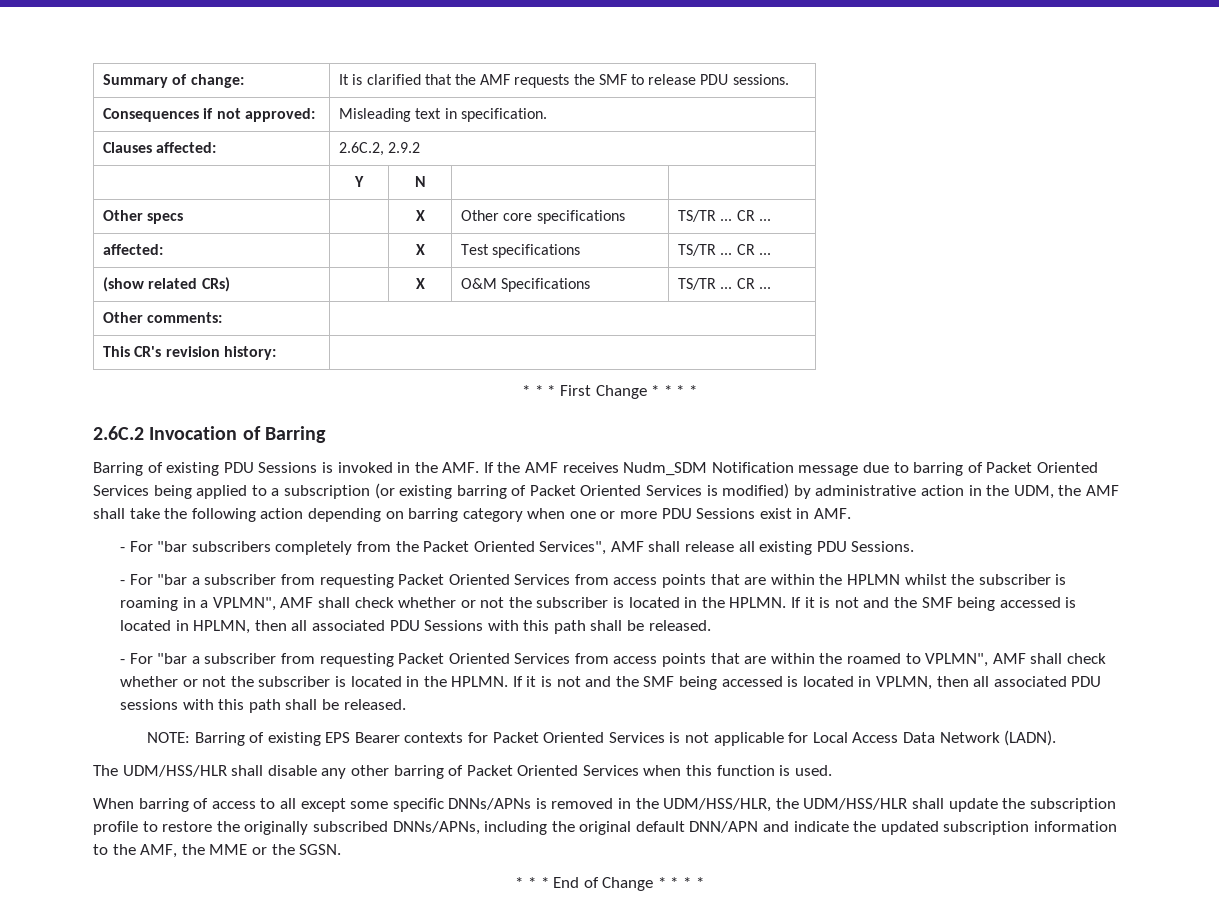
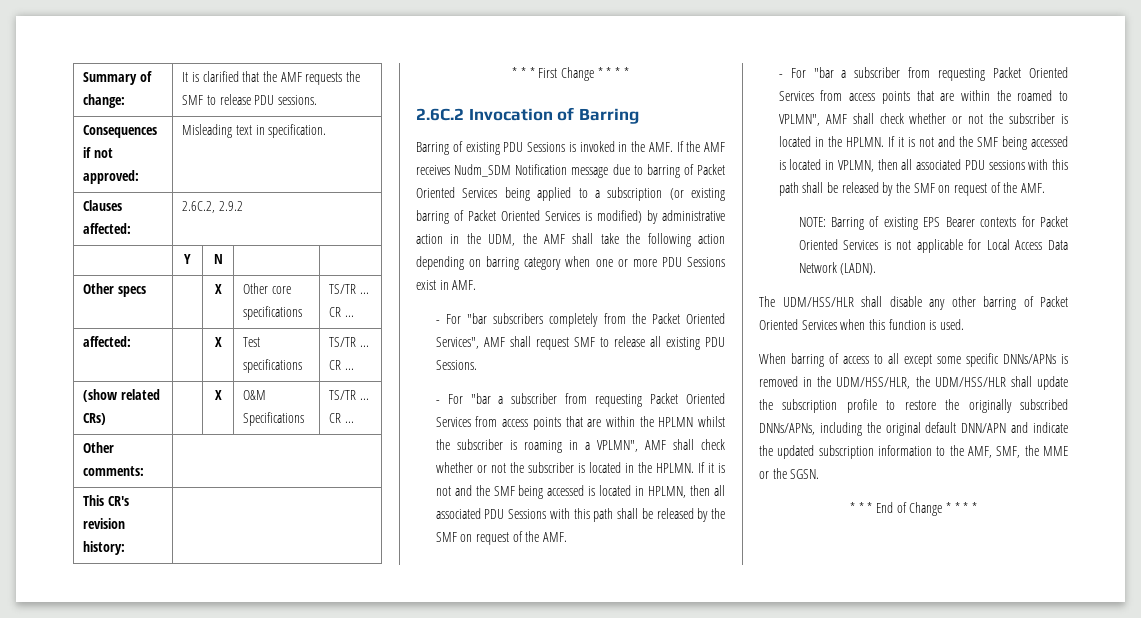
- - For "bar subscribers completely from the Packet Oriented Services", AMF shall release all existing PDU Sessions.
+ - For "bar subscribers completely from the Packet Oriented Services", AMF shall request SMF to release all existing PDU Sessions.
- If it is not and the SMF being accessed is located in HPLMN, then all associated PDU Sessions with this path shall be released.
+ If it is not and the SMF being accessed is located in HPLMN, then all associated PDU Sessions with this path shall be released by the SMF on request of the AMF.
- If it is not and the SMF being accessed is located in VPLMN, then all associated PDU sessions with this path shall be released.
+ If it is not and the SMF being accessed is located in VPLMN, then all associated PDU sessions with this path shall be released by the SMF on request of the AMF.
- When barring of access to all except some specific DNNs/APNs is removed in the UDM/HSS/HLR, the UDM/HSS/HLR shall update the subscription profile to restore the originally subscribed DNNs/APNs, including the original default DNN/APN and indicate the updated subscription information to the AMF, the MME or the SGSN.
+ When barring of access to all except some specific DNNs/APNs is removed in the UDM/HSS/HLR, the UDM/HSS/HLR shall update the subscription profile to restore the originally subscribed DNNs/APNs, including the original default DNN/APN and indicate the updated subscription information to the AMF, SMF, the MME or the SGSN.

